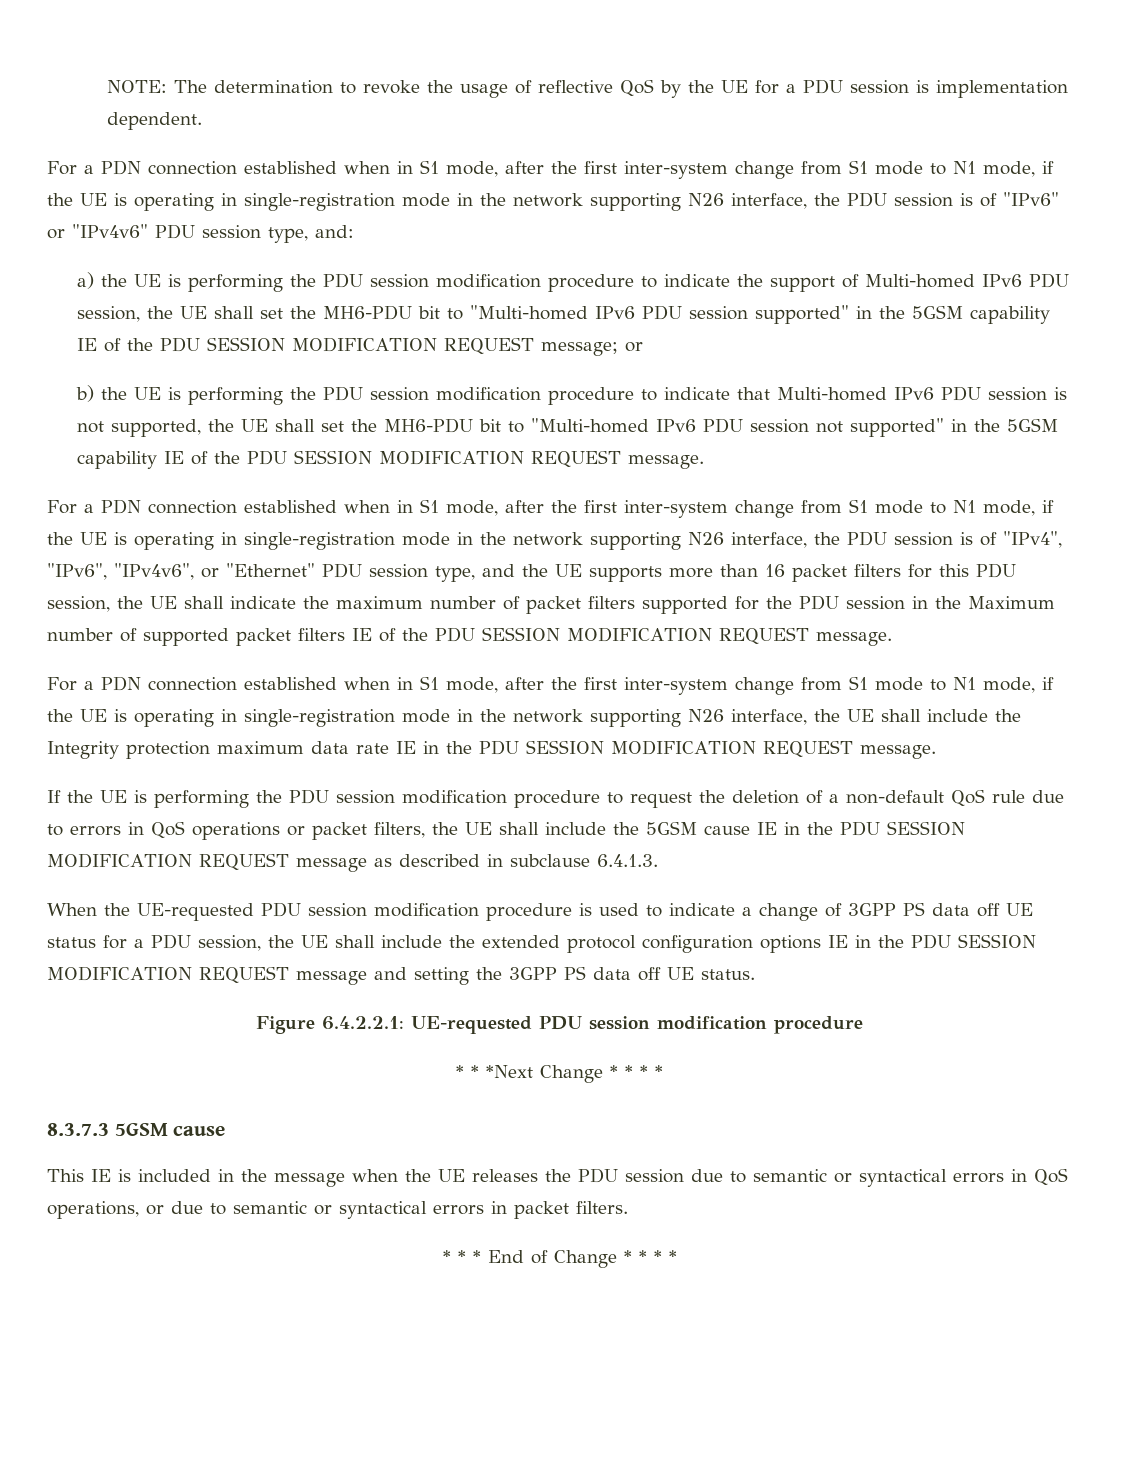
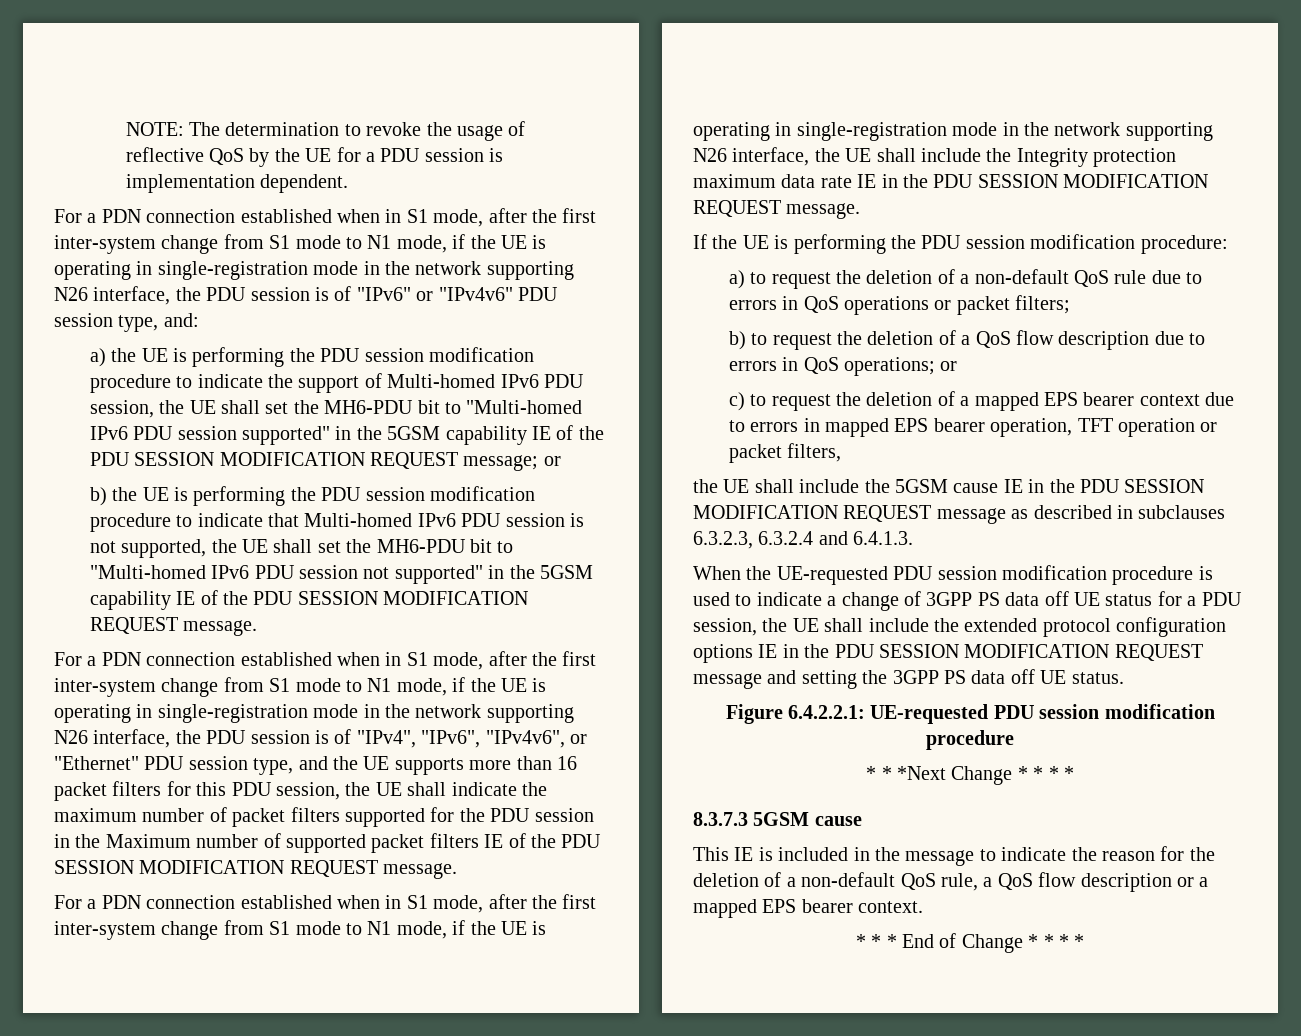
- If the UE is performing the PDU session modification procedure to request the deletion of a non-default QoS rule due to errors in QoS operations or packet filters, the UE shall include the 5GSM cause IE in the PDU SESSION MODIFICATION REQUEST message as described in subclause 6.4.1.3.
+ If the UE is performing the PDU session modification procedure:
+ a) to request the deletion of a non-default QoS rule due to errors in QoS operations or packet filters;
+ b) to request the deletion of a QoS flow description due to errors in QoS operations; or
+ c) to request the deletion of a mapped EPS bearer context due to errors in mapped EPS bearer operation, TFT operation or packet filters,
+ the UE shall include the 5GSM cause IE in the PDU SESSION MODIFICATION REQUEST message as described in subclauses 6.3.2.3, 6.3.2.4 and 6.4.1.3.
- This IE is included in the message when the UE releases the PDU session due to semantic or syntactical errors in QoS operations, or due to semantic or syntactical errors in packet filters.
+ This IE is included in the message to indicate the reason for the deletion of a non-default QoS rule, a QoS flow description or a mapped EPS bearer context.

